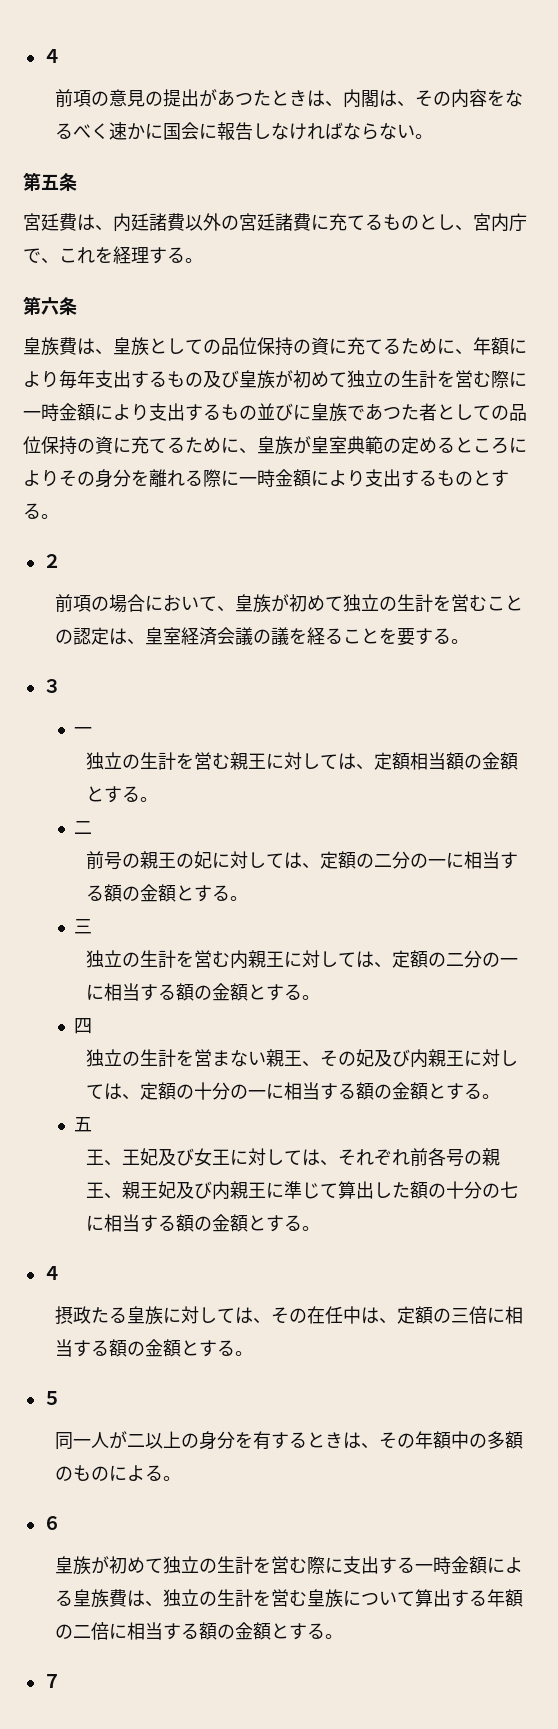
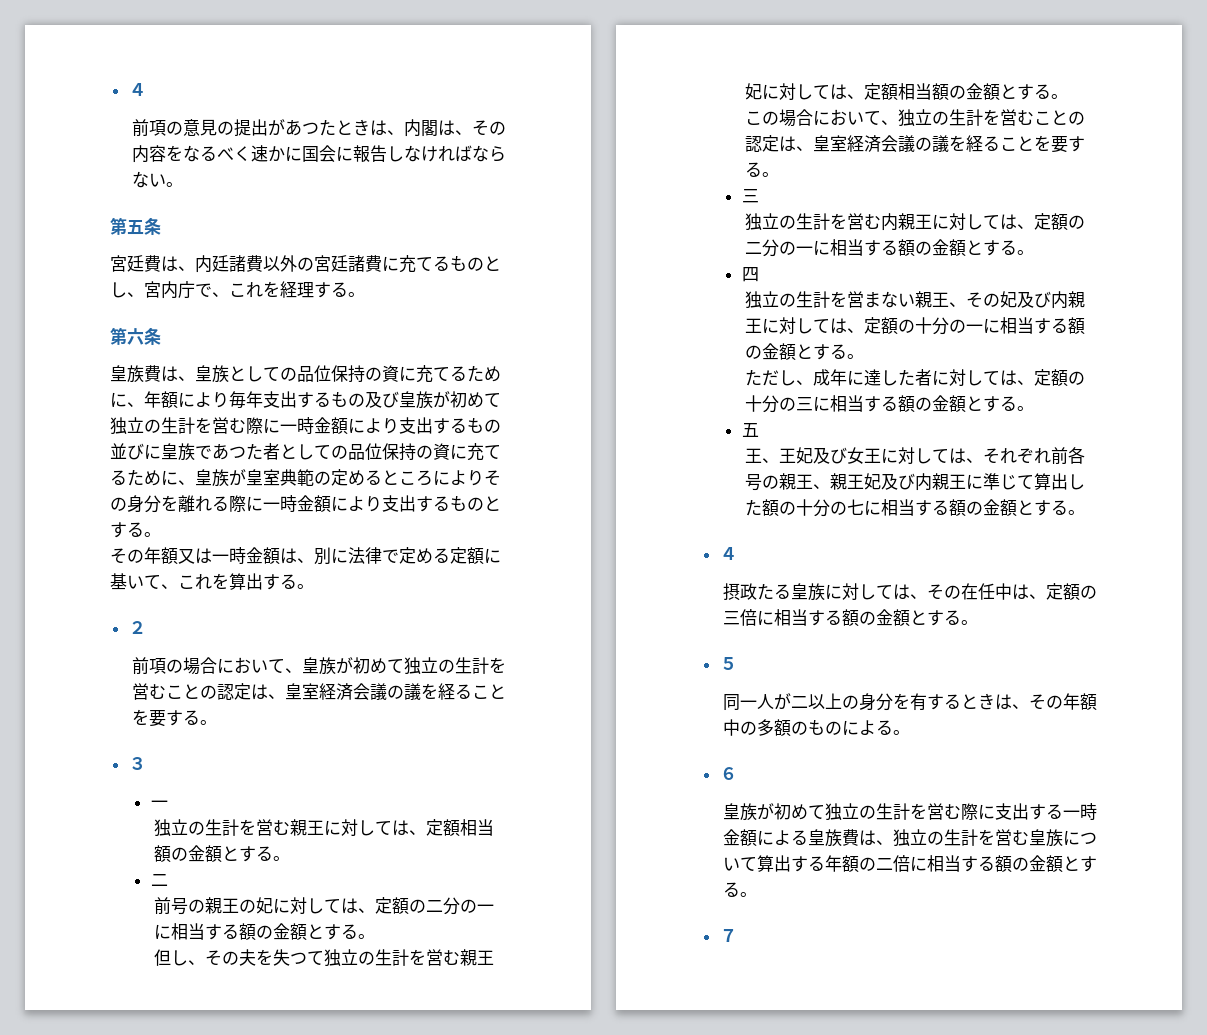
+ その年額又は一時金額は、別に法律で定める定額に基いて、これを算出する。
+ 但し、その夫を失つて独立の生計を営む親王妃に対しては、定額相当額の金額とする。
+ この場合において、独立の生計を営むことの認定は、皇室経済会議の議を経ることを要する。
+ ただし、成年に達した者に対しては、定額の十分の三に相当する額の金額とする。

